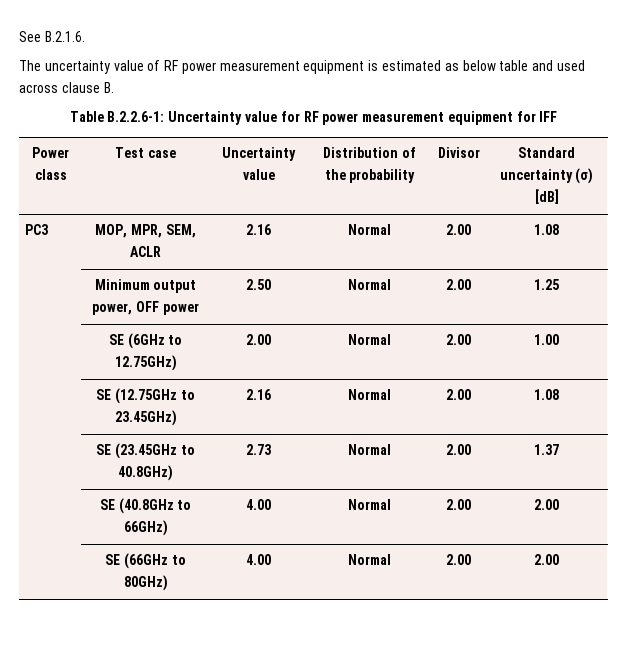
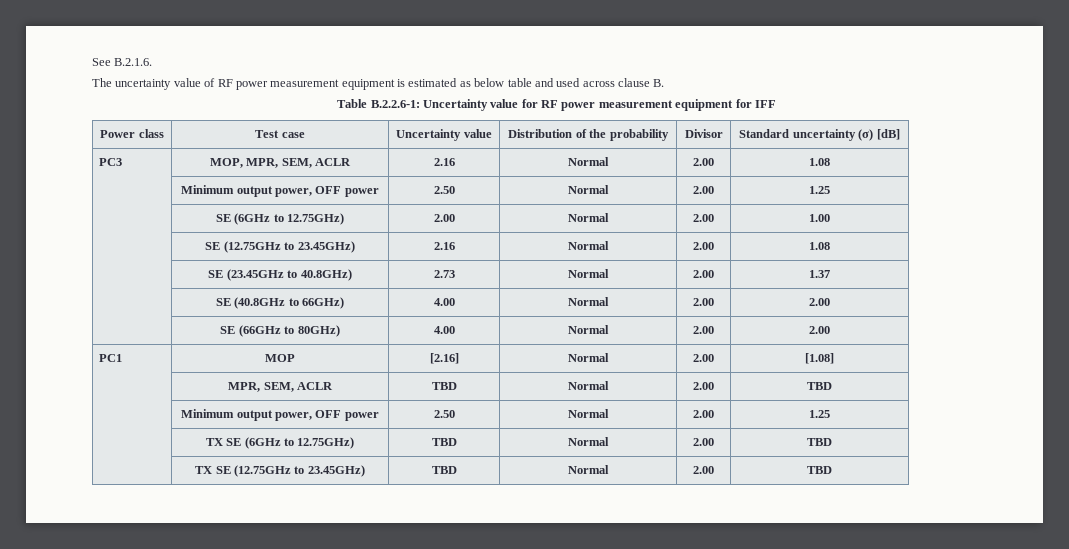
+ PC1 | MOP | [2.16] | Normal | 2.00 | [1.08]
+ | MPR, SEM, ACLR | TBD | Normal | 2.00 | TBD
+ | Minimum output power, OFF power | 2.50 | Normal | 2.00 | 1.25
+ | TX SE (6GHz to 12.75GHz) | TBD | Normal | 2.00 | TBD
+ | TX SE (12.75GHz to 23.45GHz) | TBD | Normal | 2.00 | TBD

